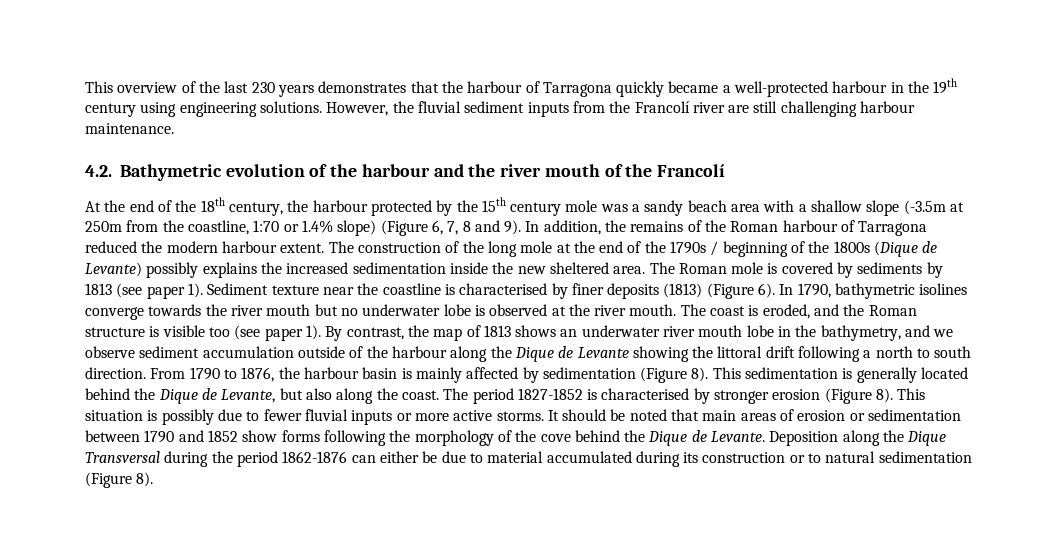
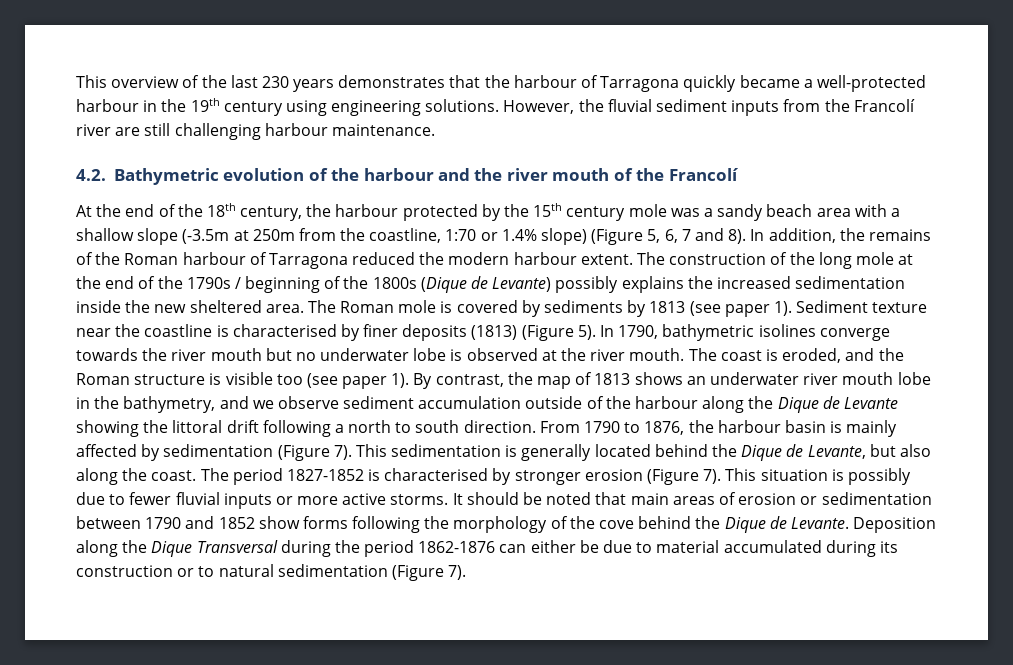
- At the end of the 18th century, the harbour protected by the 15th century mole was a sandy beach area with a shallow slope (-3.5m at 250m from the coastline, 1:70 or 1.4% slope) (Figure 6, 7, 8 and 9).
+ At the end of the 18th century, the harbour protected by the 15th century mole was a sandy beach area with a shallow slope (-3.5m at 250m from the coastline, 1:70 or 1.4% slope) (Figure 5, 6, 7 and 8).
- Sediment texture near the coastline is characterised by finer deposits (1813) (Figure 6).
+ Sediment texture near the coastline is characterised by finer deposits (1813) (Figure 5).
- From 1790 to 1876, the harbour basin is mainly affected by sedimentation (Figure 8).
+ From 1790 to 1876, the harbour basin is mainly affected by sedimentation (Figure 7).
- The period 1827-1852 is characterised by stronger erosion (Figure 8).
+ The period 1827-1852 is characterised by stronger erosion (Figure 7).
- Deposition along the Dique Transversal during the period 1862-1876 can either be due to material accumulated during its construction or to natural sedimentation (Figure 8).
+ Deposition along the Dique Transversal during the period 1862-1876 can either be due to material accumulated during its construction or to natural sedimentation (Figure 7).

